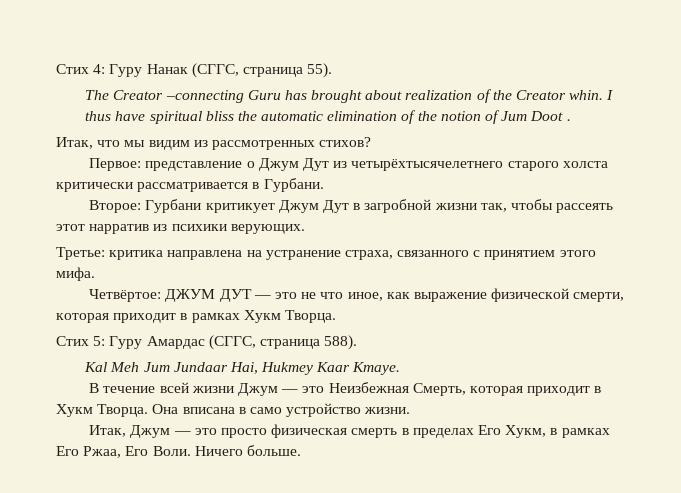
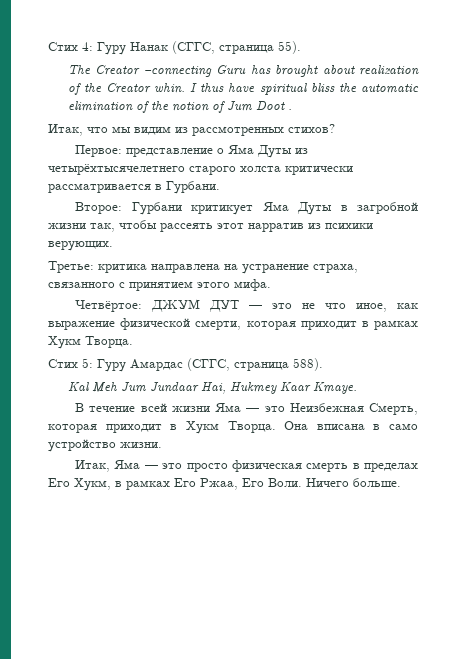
- Первое: представление о Джум Дут из четырёхтысячелетнего старого холста критически рассматривается в Гурбани.
+ Первое: представление о Яма Дуты из четырёхтысячелетнего старого холста критически рассматривается в Гурбани.
- Второе: Гурбани критикует Джум Дут в загробной жизни так, чтобы рассеять этот нарратив из психики верующих.
+ Второе: Гурбани критикует Яма Дуты в загробной жизни так, чтобы рассеять этот нарратив из психики верующих.
- В течение всей жизни Джум — это Неизбежная Смерть, которая приходит в Хукм Творца.
+ В течение всей жизни Яма — это Неизбежная Смерть, которая приходит в Хукм Творца.
- Итак, Джум — это просто физическая смерть в пределах Его Хукм, в рамках Его Ржаа, Его Воли.
+ Итак, Яма — это просто физическая смерть в пределах Его Хукм, в рамках Его Ржаа, Его Воли.

